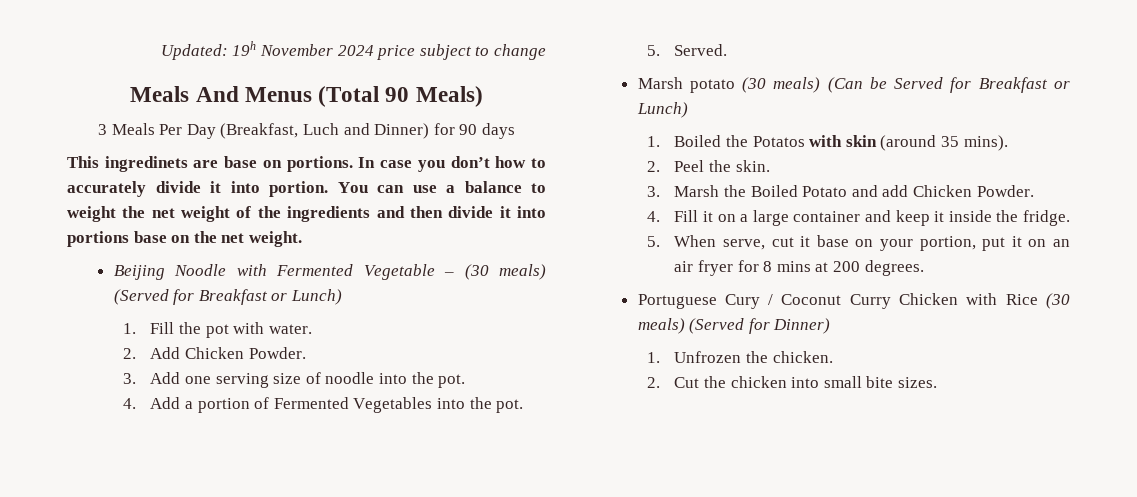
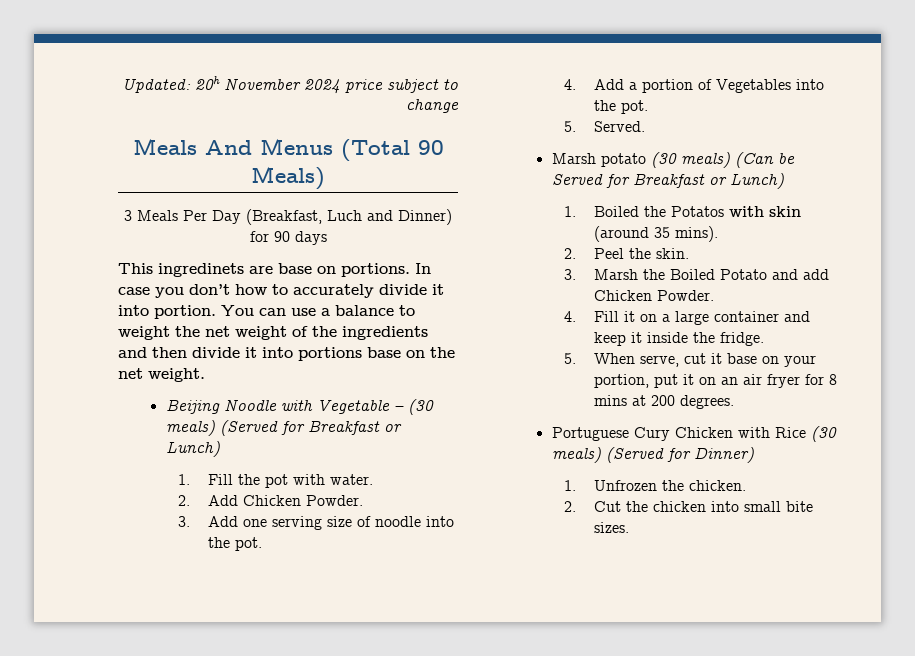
- Updated: 19h November 2024 price subject to change
+ Updated: 20h November 2024 price subject to change
- Beijing Noodle with Fermented Vegetable – (30 meals) (Served for Breakfast or Lunch)
+ Beijing Noodle with Vegetable – (30 meals) (Served for Breakfast or Lunch)
- 4. Add a portion of Fermented Vegetables into the pot.
+ 4. Add a portion of Vegetables into the pot.
- Portuguese Cury / Coconut Curry Chicken with Rice (30 meals) (Served for Dinner)
+ Portuguese Cury Chicken with Rice (30 meals) (Served for Dinner)

